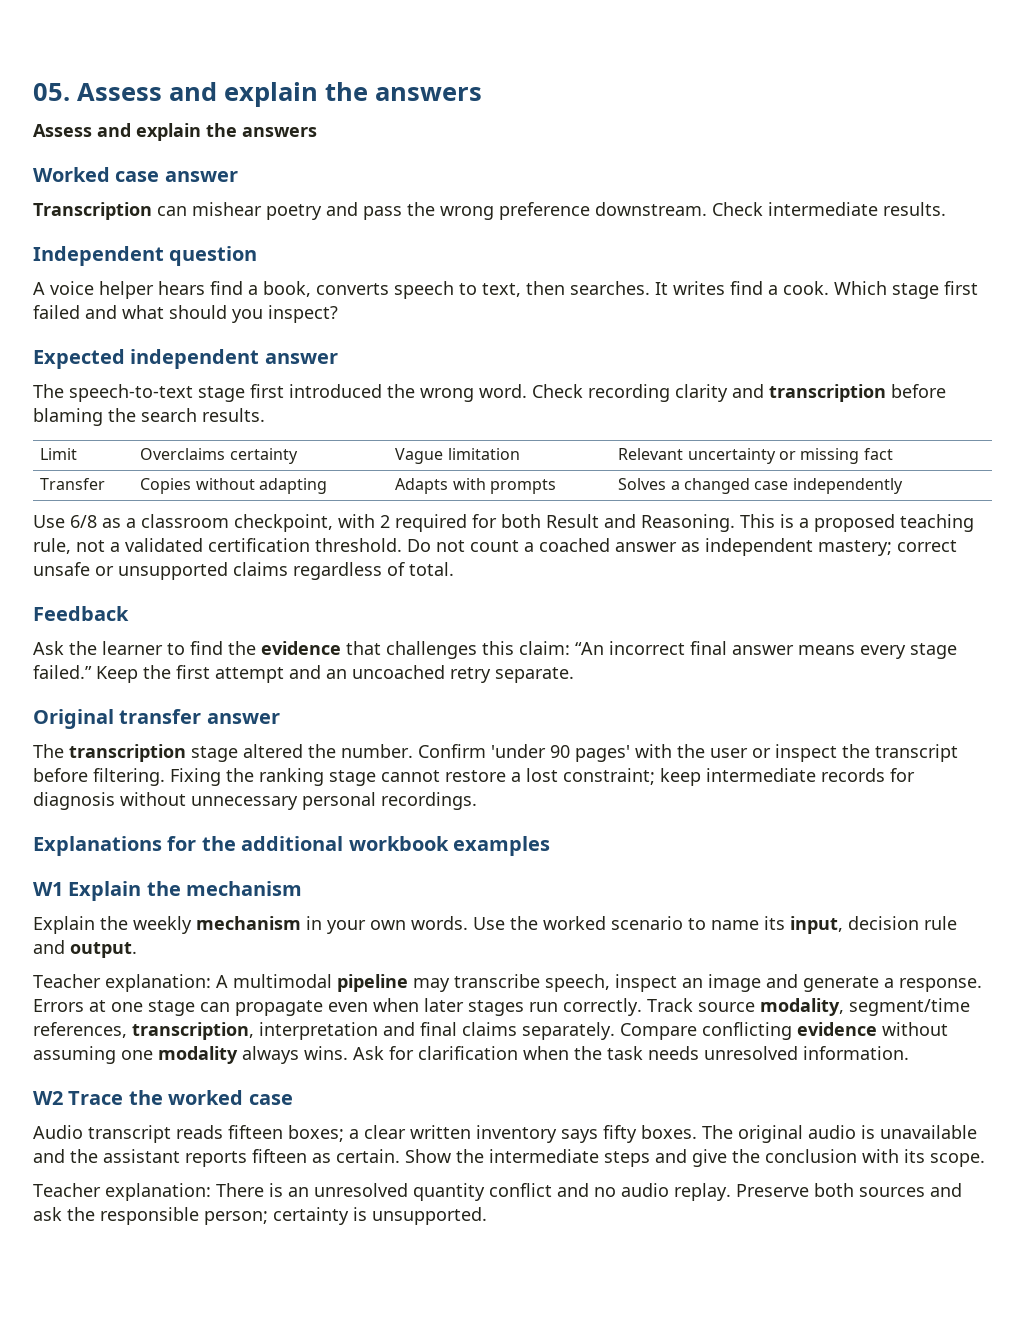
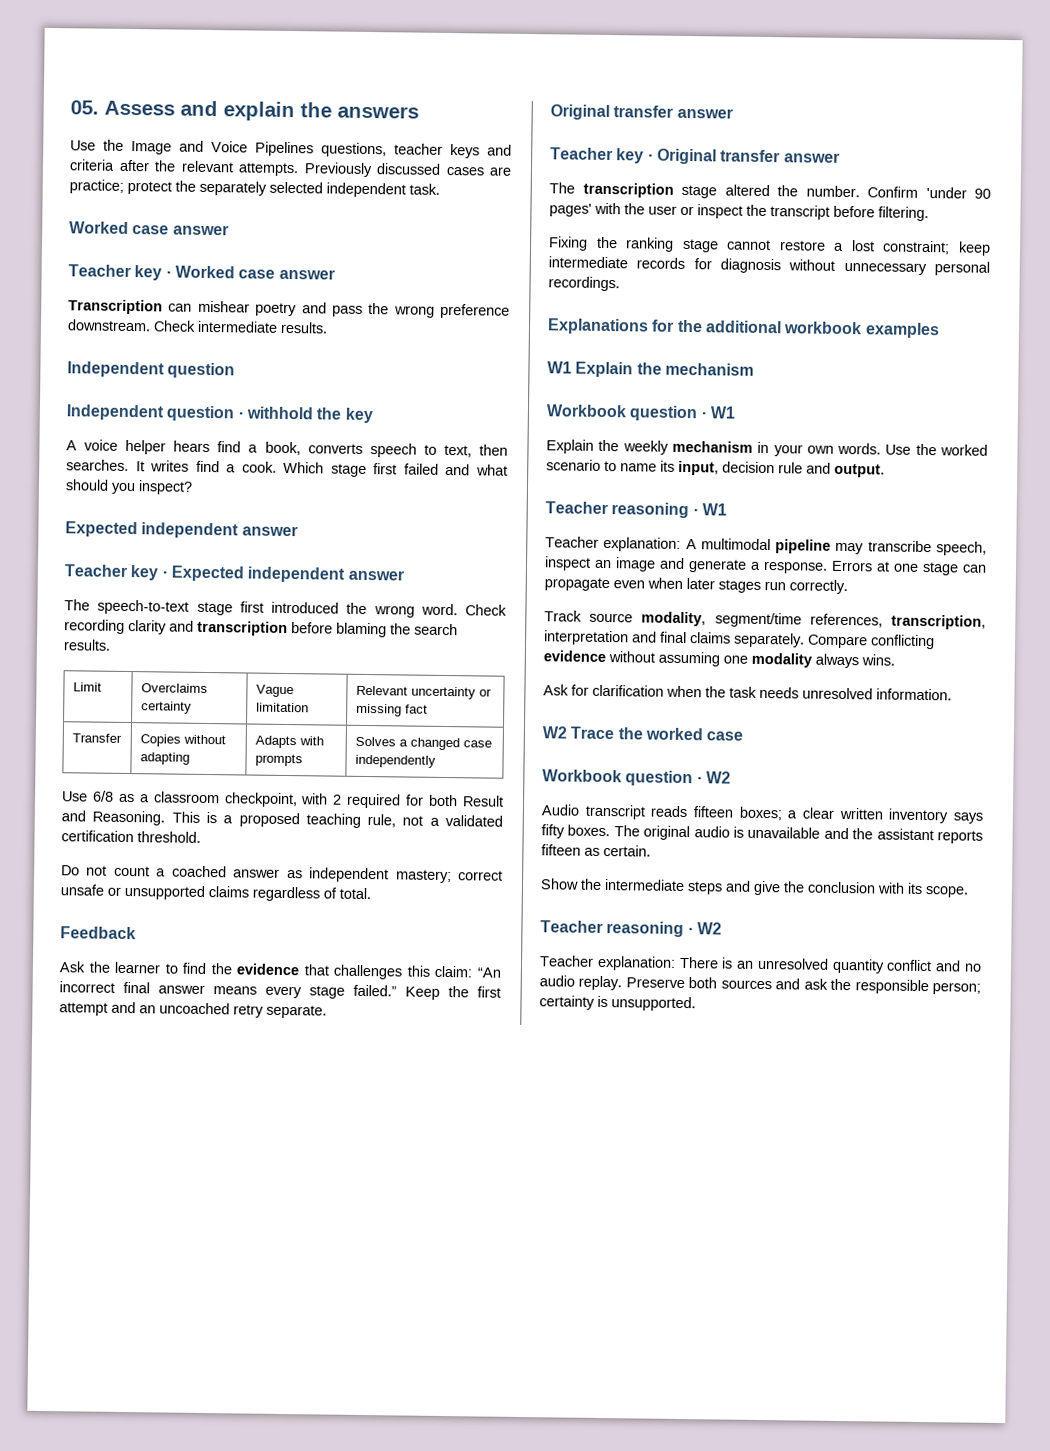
  05. Assess and explain the answers
- Assess and explain the answers
+ Use the Image and Voice Pipelines questions, teacher keys and criteria after the relevant attempts. Previously discussed cases are practice; protect the separately selected independent task.
  Worked case answer
+ Teacher key · Worked case answer
+ Independent question · withhold the key
+ Teacher key · Expected independent answer
- This is a proposed teaching rule, not a validated certification threshold. Do not count a coached answer as independent mastery; correct unsafe or unsupported claims regardless of total.
+ This is a proposed teaching rule, not a validated certification threshold.
+ Do not count a coached answer as independent mastery; correct unsafe or unsupported claims regardless of total.
+ Teacher key · Original transfer answer
- Confirm 'under 90 pages' with the user or inspect the transcript before filtering. Fixing the ranking stage cannot restore a lost constraint; keep intermediate records for diagnosis without unnecessary personal recordings.
+ Confirm 'under 90 pages' with the user or inspect the transcript before filtering.
+ Fixing the ranking stage cannot restore a lost constraint; keep intermediate records for diagnosis without unnecessary personal recordings.
+ Workbook question · W1
+ Teacher reasoning · W1
- Errors at one stage can propagate even when later stages run correctly. Track source modality, segment/time references, transcription, interpretation and final claims separately.
+ Errors at one stage can propagate even when later stages run correctly.
+ Track source modality, segment/time references, transcription, interpretation and final claims separately.
- Compare conflicting evidence without assuming one modality always wins. Ask for clarification when the task needs unresolved information.
+ Compare conflicting evidence without assuming one modality always wins.
+ Ask for clarification when the task needs unresolved information.
+ Workbook question · W2
- The original audio is unavailable and the assistant reports fifteen as certain. Show the intermediate steps and give the conclusion with its scope.
+ The original audio is unavailable and the assistant reports fifteen as certain.
+ Show the intermediate steps and give the conclusion with its scope.
+ Teacher reasoning · W2

